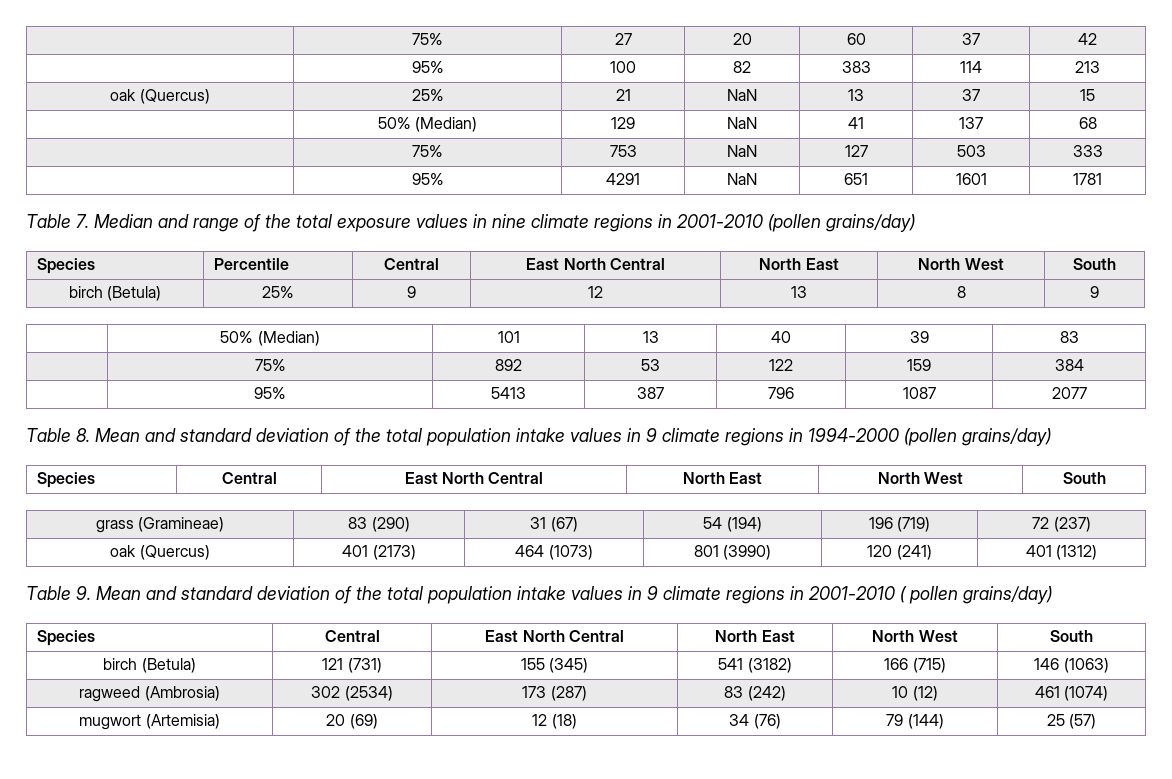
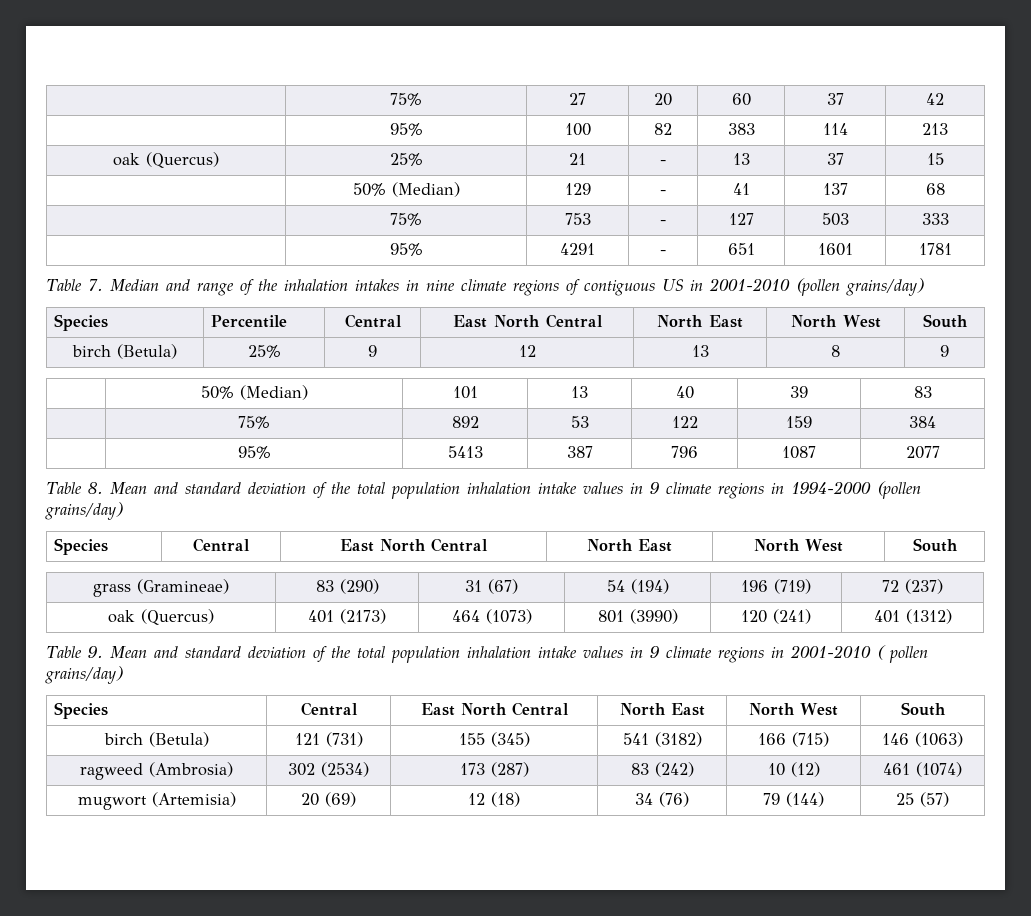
- oak (Quercus) | 25% | 21 | NaN | 13 | 37 | 15
+ oak (Quercus) | 25% | 21 | - | 13 | 37 | 15
- | 50% (Median) | 129 | NaN | 41 | 137 | 68
+ | 50% (Median) | 129 | - | 41 | 137 | 68
- | 75% | 753 | NaN | 127 | 503 | 333
+ | 75% | 753 | - | 127 | 503 | 333
- | 95% | 4291 | NaN | 651 | 1601 | 1781
+ | 95% | 4291 | - | 651 | 1601 | 1781
- Table 7. Median and range of the total exposure values in nine climate regions in 2001-2010 (pollen grains/day)
+ Table 7. Median and range of the inhalation intakes in nine climate regions of contiguous US in 2001-2010 (pollen grains/day)
- Table 8. Mean and standard deviation of the total population intake values in 9 climate regions in 1994-2000 (pollen grains/day)
+ Table 8. Mean and standard deviation of the total population inhalation intake values in 9 climate regions in 1994-2000 (pollen grains/day)
- Table 9. Mean and standard deviation of the total population intake values in 9 climate regions in 2001-2010 ( pollen grains/day)
+ Table 9. Mean and standard deviation of the total population inhalation intake values in 9 climate regions in 2001-2010 ( pollen grains/day)

